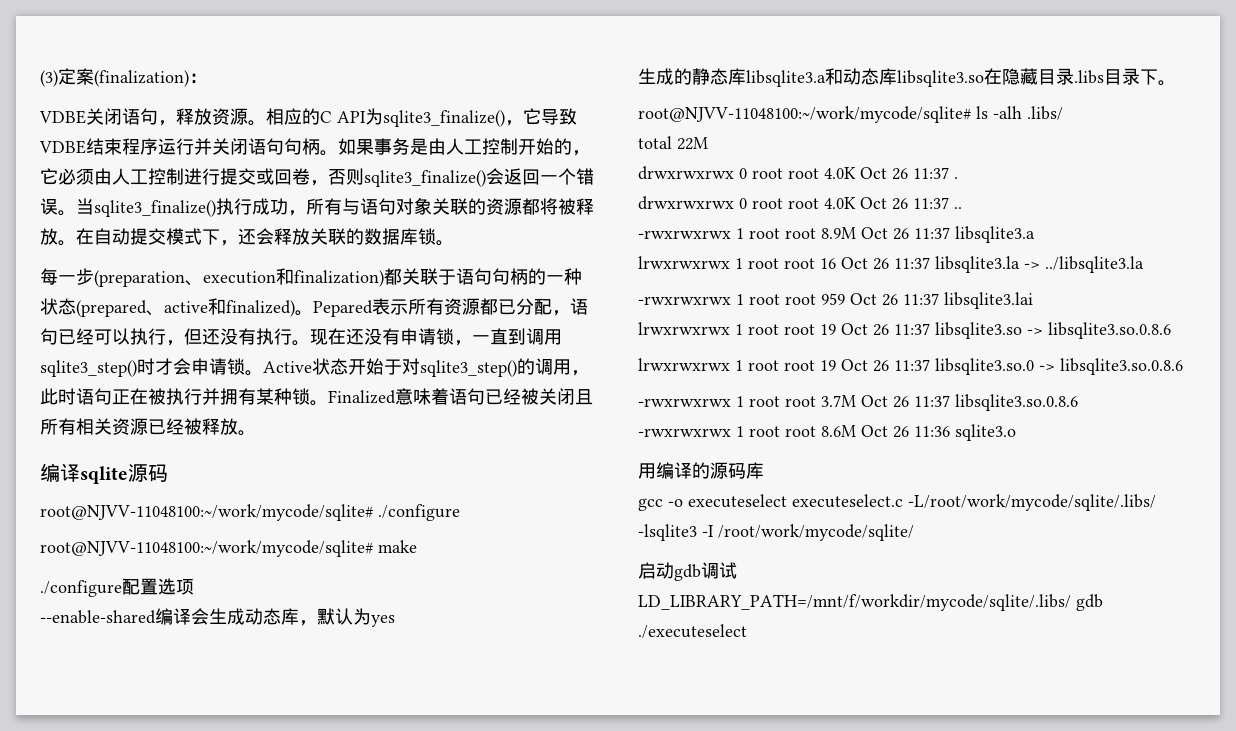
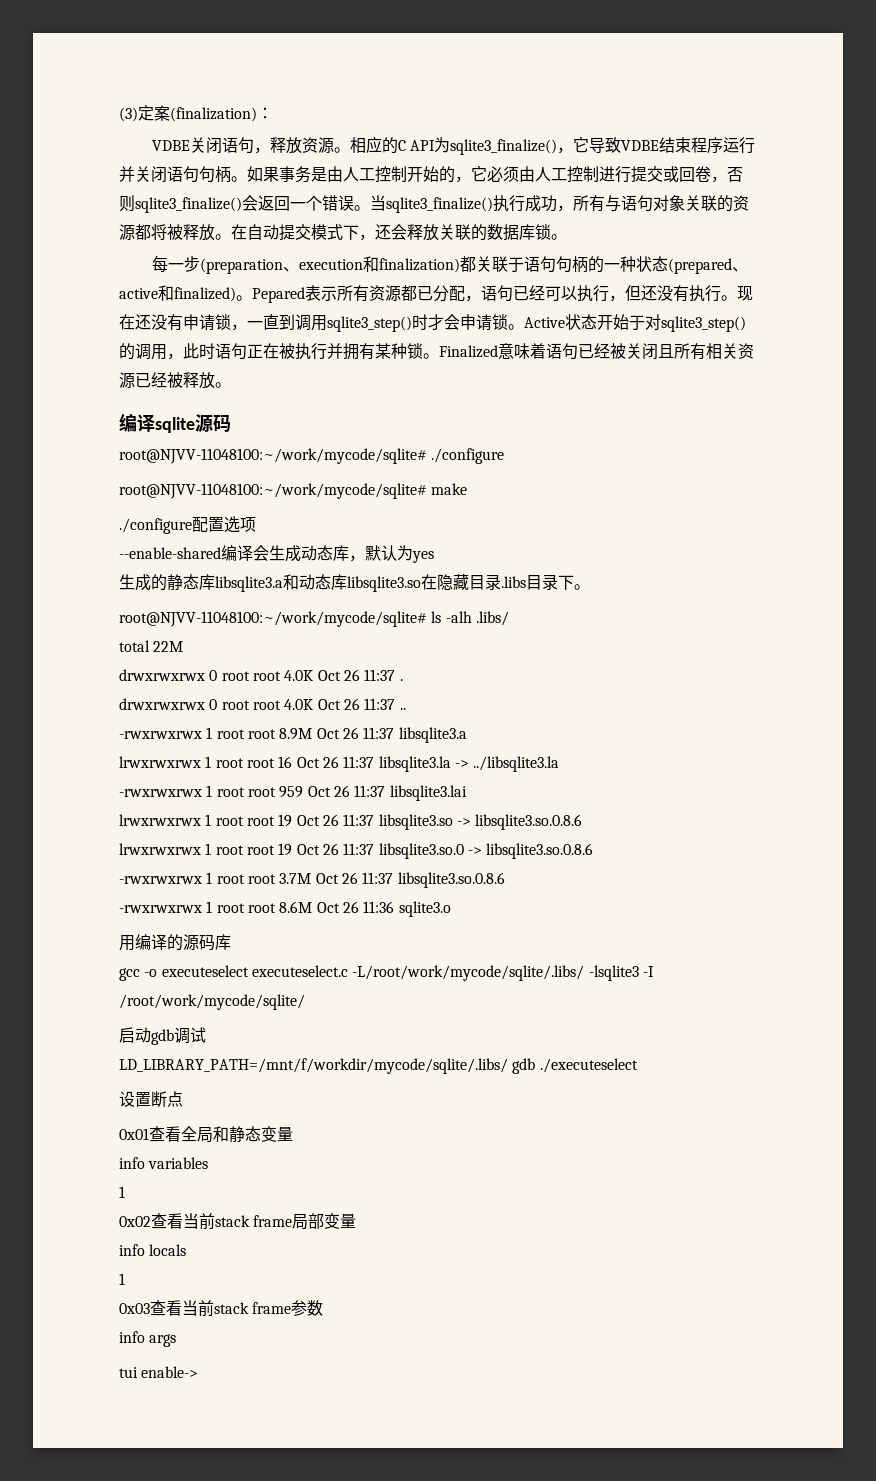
+ 设置断点
+ 0x01查看全局和静态变量
+ info variables
+ 1
+ 0x02查看当前stack frame局部变量
+ info locals
+ 1
+ 0x03查看当前stack frame参数
+ info args
+ tui enable->

